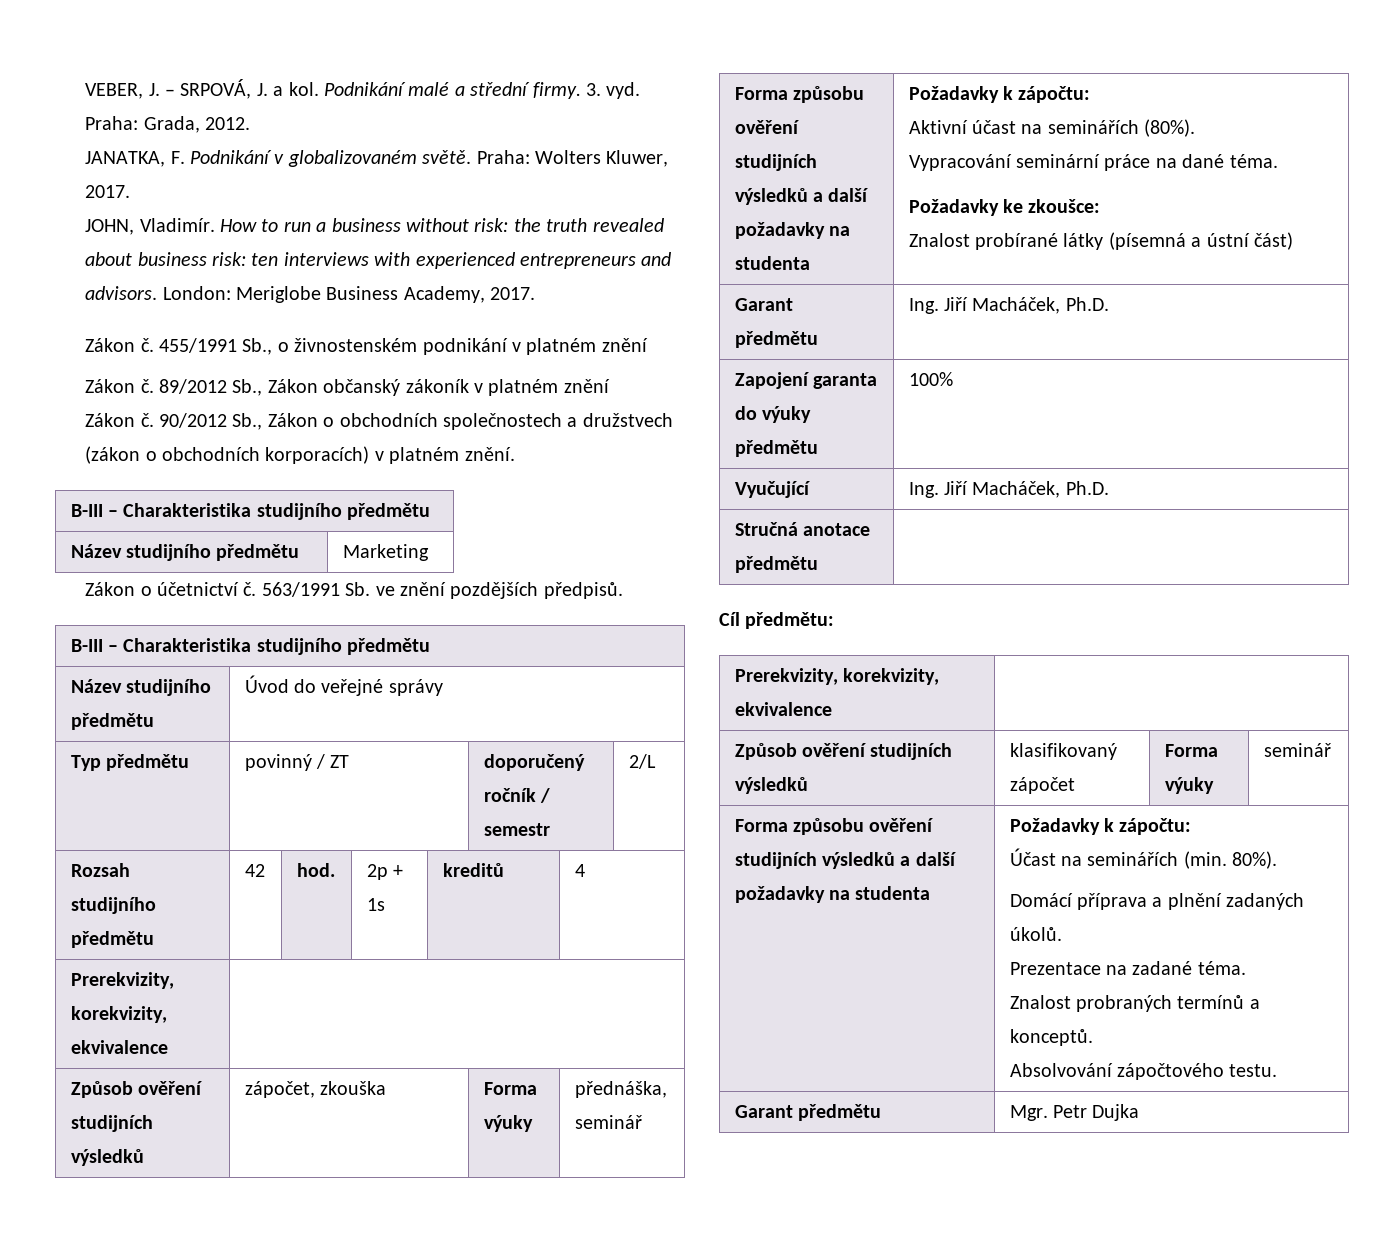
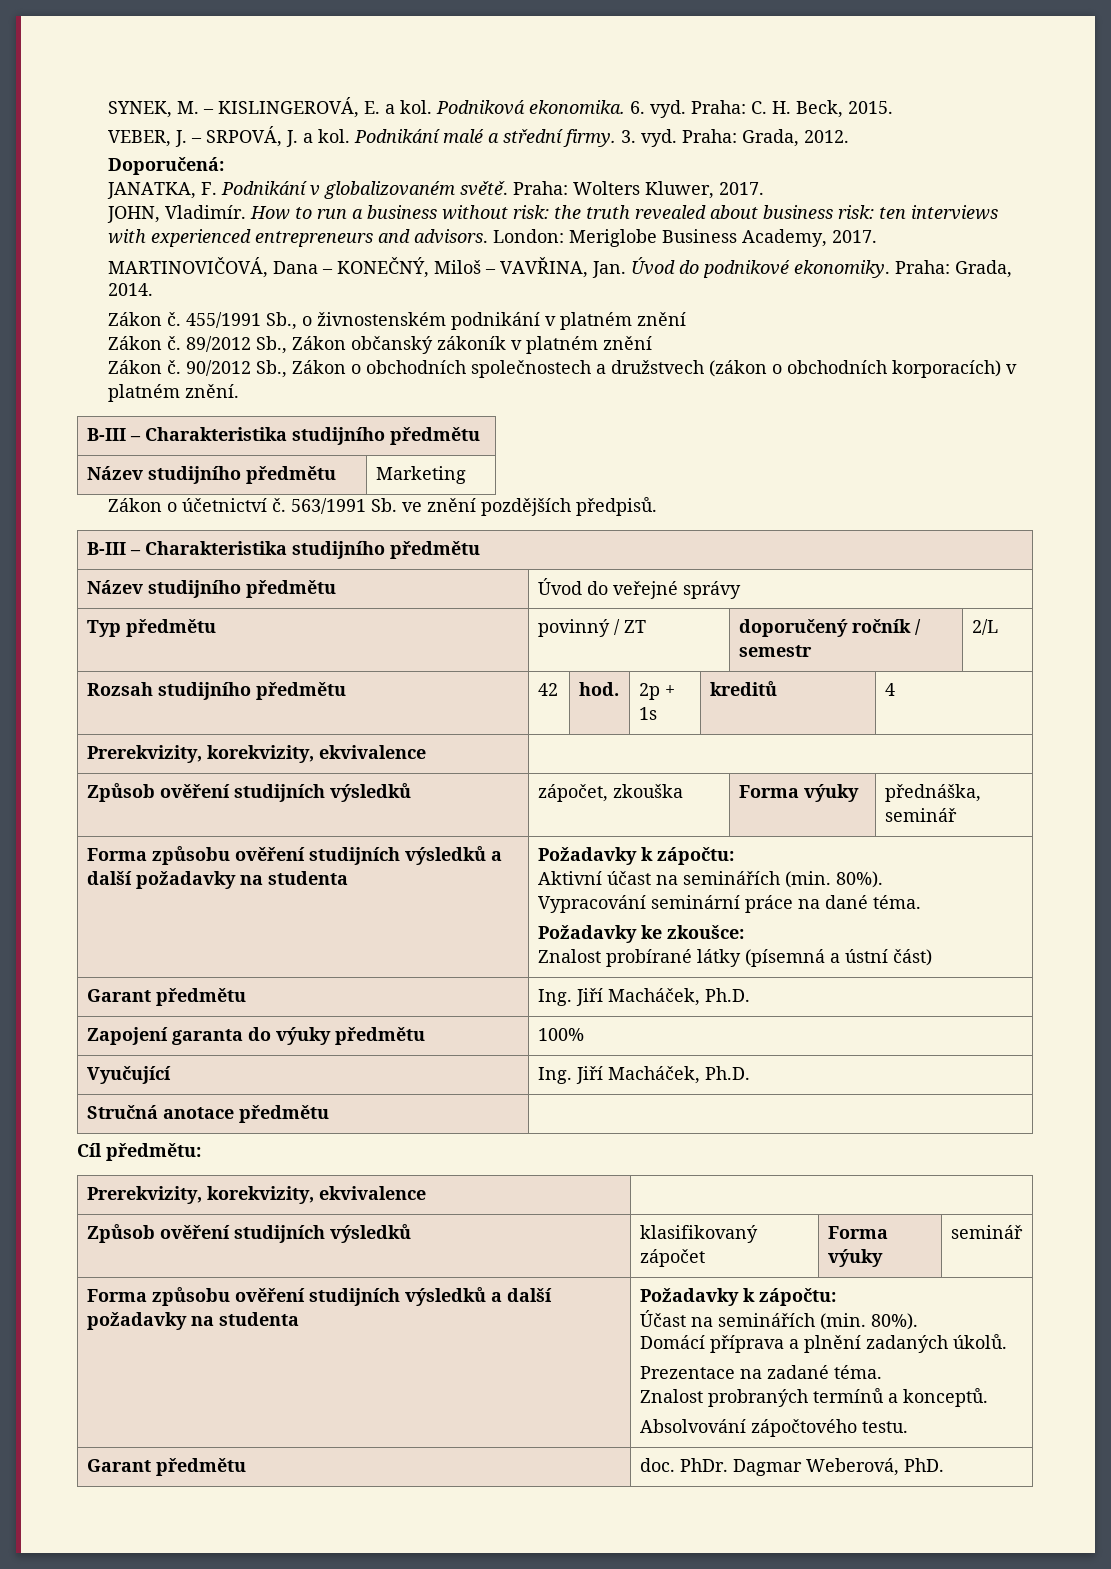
+ SYNEK, M. – KISLINGEROVÁ, E. a kol. Podniková ekonomika. 6. vyd. Praha: C. H. Beck, 2015.
+ Doporučená:
+ MARTINOVIČOVÁ, Dana – KONEČNÝ, Miloš – VAVŘINA, Jan. Úvod do podnikové ekonomiky. Praha: Grada, 2014.
  Způsob ověření studijních výsledků | zápočet, zkouška | Forma výuky | přednáška, seminář
  Forma způsobu ověření studijních výsledků a další požadavky na studenta | Požadavky k zápočtu:
- Aktivní účast na seminářích (80%).
+ Aktivní účast na seminářích (min. 80%).
- Garant předmětu | Mgr. Petr Dujka
+ Garant předmětu | doc. PhDr. Dagmar Weberová, PhD.

